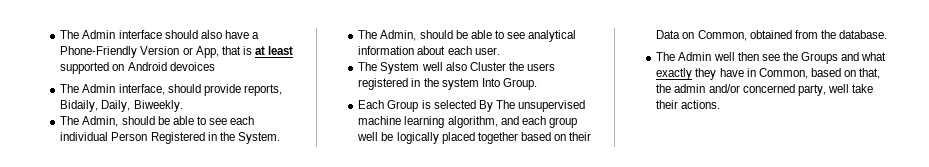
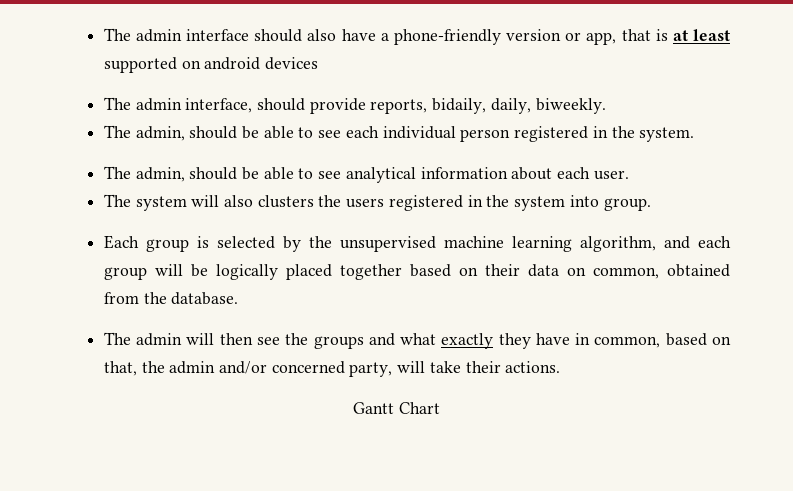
- The Admin interface should also have a Phone-Friendly Version or App, that is at least supported on Android devoices
- The Admin interface, should provide reports, Bidaily, Daily, Biweekly.
- The Admin, should be able to see each individual Person Registered in the System.
- The Admin, should be able to see analytical information about each user.
+ The admin interface should also have a phone-friendly version or app, that is at least supported on android devices
+ The admin interface, should provide reports, bidaily, daily, biweekly.
+ The admin, should be able to see each individual person registered in the system.
+ The admin, should be able to see analytical information about each user.
- The System well also Cluster the users registered in the system Into Group.
+ The system will also clusters the users registered in the system into group.
- Each Group is selected By The unsupervised machine learning algorithm, and each group well be logically placed together based on their Data on Common, obtained from the database.
+ Each group is selected by the unsupervised machine learning algorithm, and each group will be logically placed together based on their data on common, obtained from the database.
- The Admin well then see the Groups and what exactly they have in Common, based on that, the admin and/or concerned party, well take their actions.
+ The admin will then see the groups and what exactly they have in common, based on that, the admin and/or concerned party, will take their actions.
+ Gantt Chart

